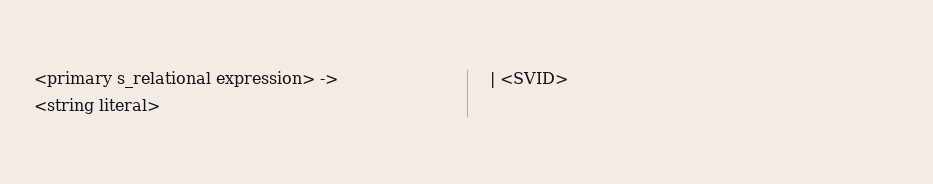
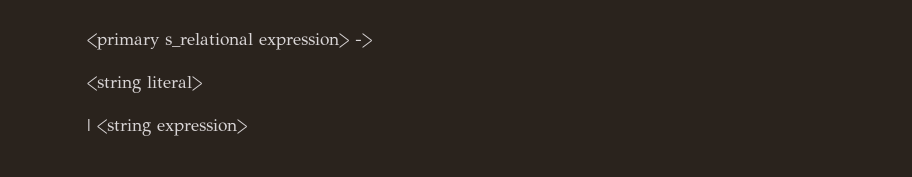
- | <SVID>
+ | <string expression>

